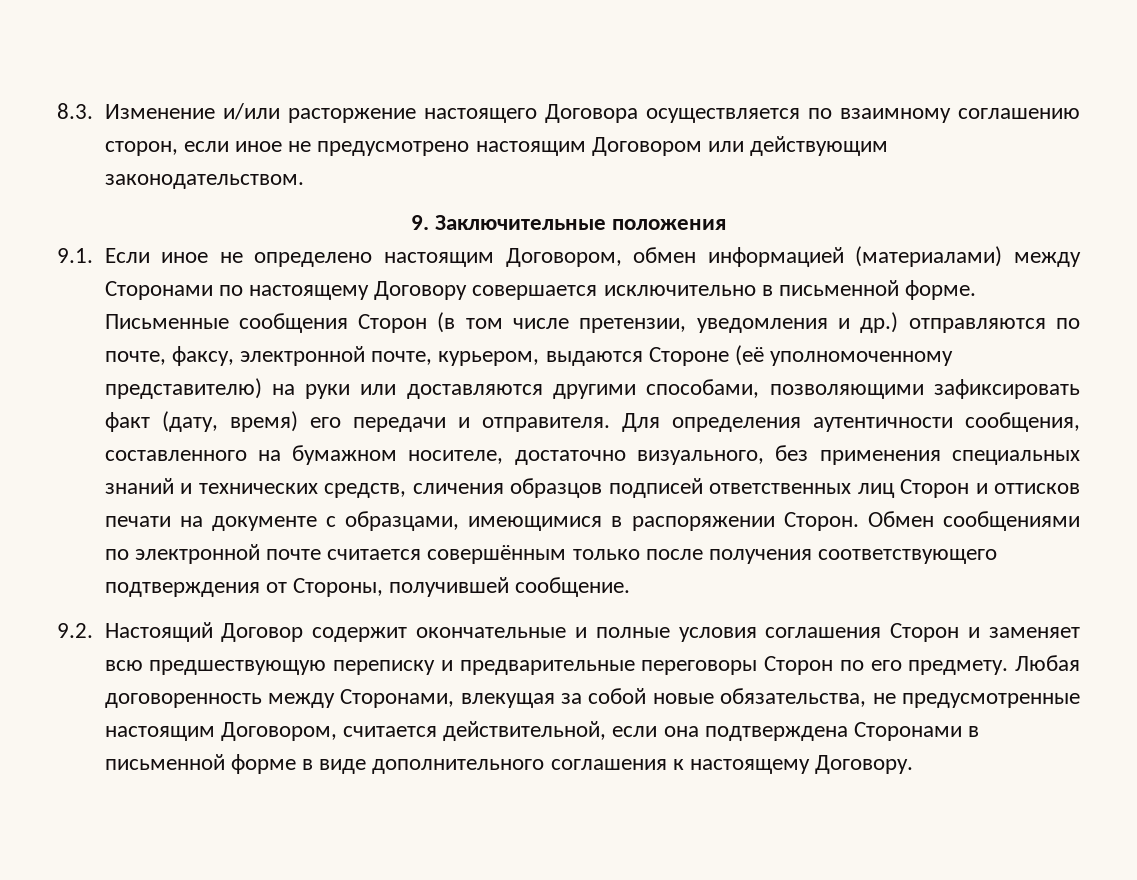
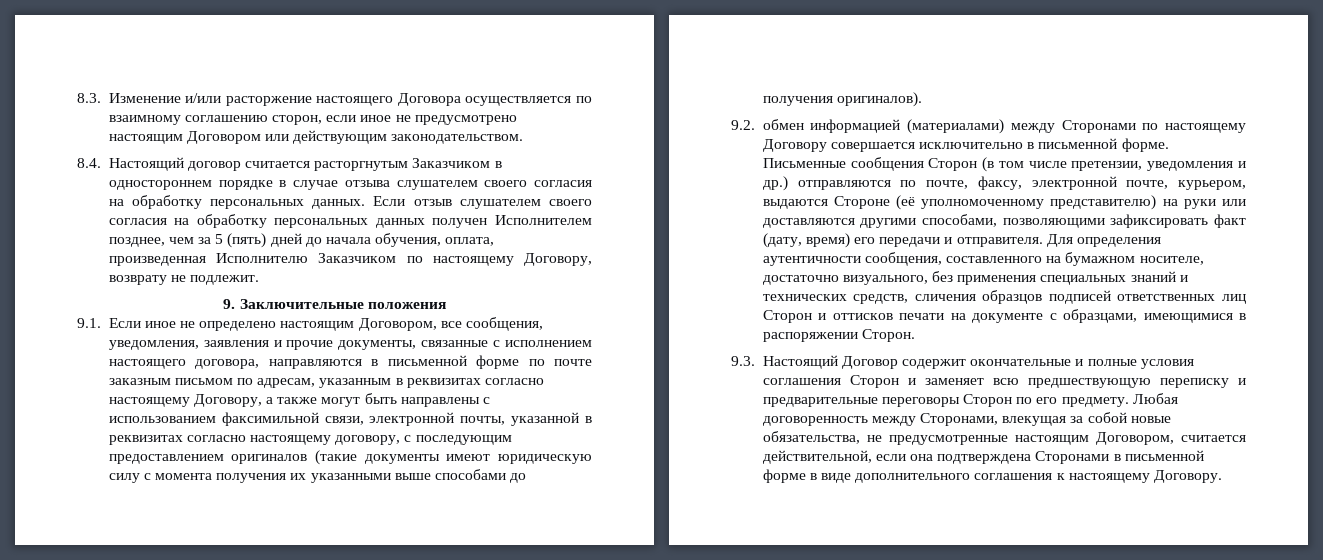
+ 8.4. Настоящий договор считается расторгнутым Заказчиком в одностороннем порядке в случае отзыва слушателем своего согласия на обработку персональных данных. Если отзыв слушателем своего согласия на обработку персональных данных получен Исполнителем позднее, чем за 5 (пять) дней до начала обучения, оплата, произведенная Исполнителю Заказчиком по настоящему Договору, возврату не подлежит.
- 9.1. Если иное не определено настоящим Договором, обмен информацией (материалами) между Сторонами по настоящему Договору совершается исключительно в письменной форме.
+ 9.1. Если иное не определено настоящим Договором, все сообщения, уведомления, заявления и прочие документы, связанные с исполнением настоящего договора, направляются в письменной форме по почте заказным письмом по адресам, указанным в реквизитах согласно настоящему Договору, а также могут быть направлены с использованием факсимильной связи, электронной почты, указанной в реквизитах согласно настоящему договору, с последующим предоставлением оригиналов (такие документы имеют юридическую силу с момента получения их указанными выше способами до получения оригиналов).
+ 9.2. обмен информацией (материалами) между Сторонами по настоящему Договору совершается исключительно в письменной форме.
- Для определения аутентичности сообщения, составленного на бумажном носителе, достаточно визуального, без применения специальных знаний и технических средств, сличения образцов подписей ответственных лиц Сторон и оттисков печати на документе с образцами, имеющимися в распоряжении Сторон. Обмен сообщениями по электронной почте считается совершённым только после получения соответствующего подтверждения от Стороны, получившей сообщение.
- 9.2. Настоящий Договор содержит окончательные и полные условия соглашения Сторон и заменяет всю предшествующую переписку и предварительные переговоры Сторон по его предмету.
+ Для определения аутентичности сообщения, составленного на бумажном носителе, достаточно визуального, без применения специальных знаний и технических средств, сличения образцов подписей ответственных лиц Сторон и оттисков печати на документе с образцами, имеющимися в распоряжении Сторон.
+ 9.3. Настоящий Договор содержит окончательные и полные условия соглашения Сторон и заменяет всю предшествующую переписку и предварительные переговоры Сторон по его предмету.

